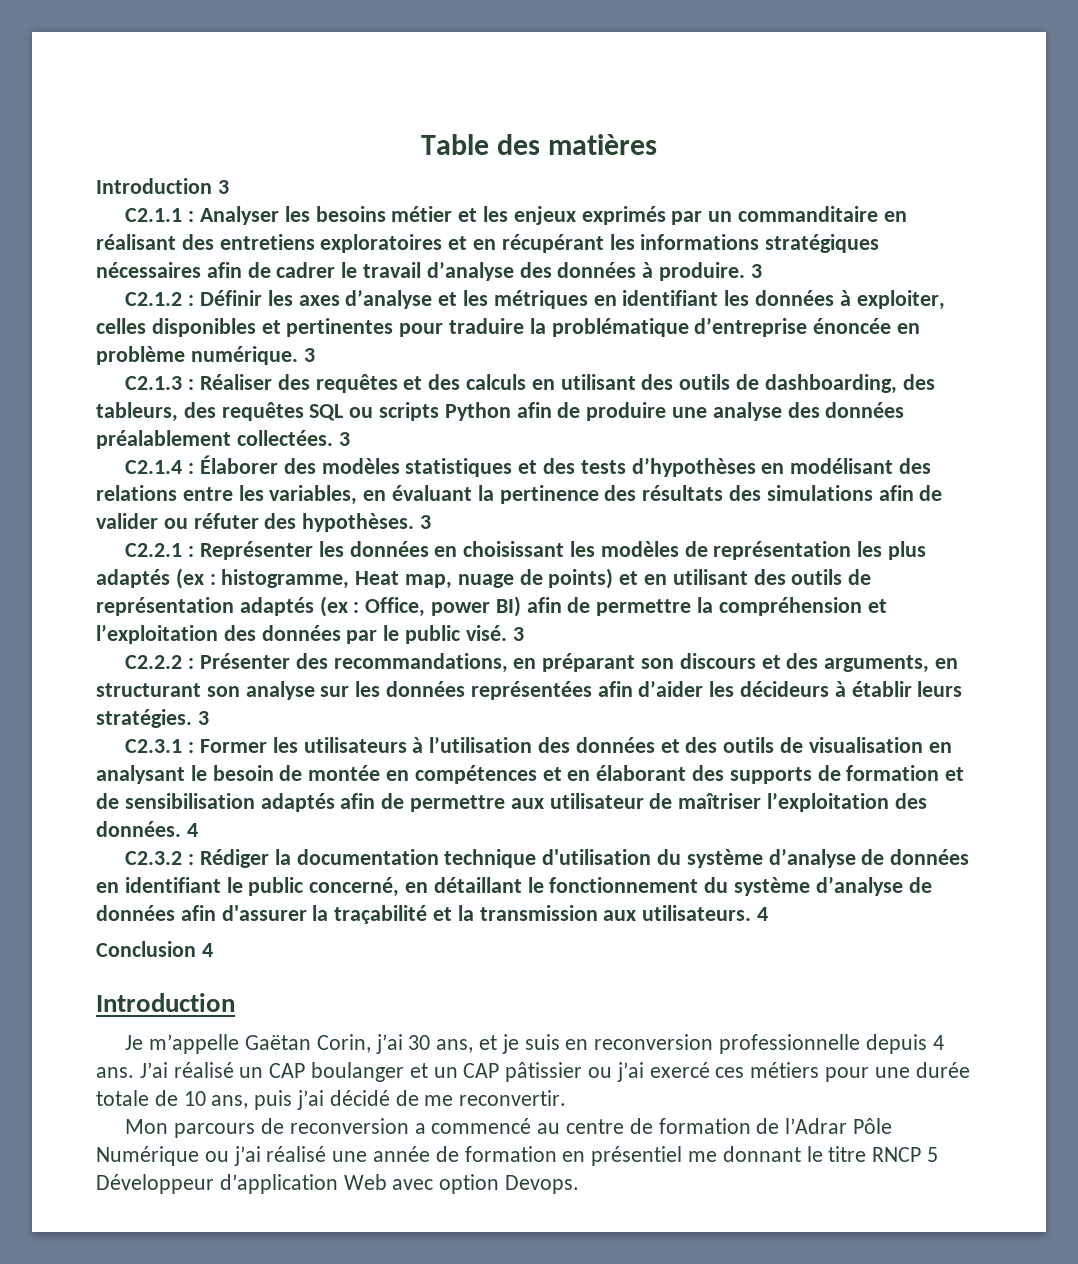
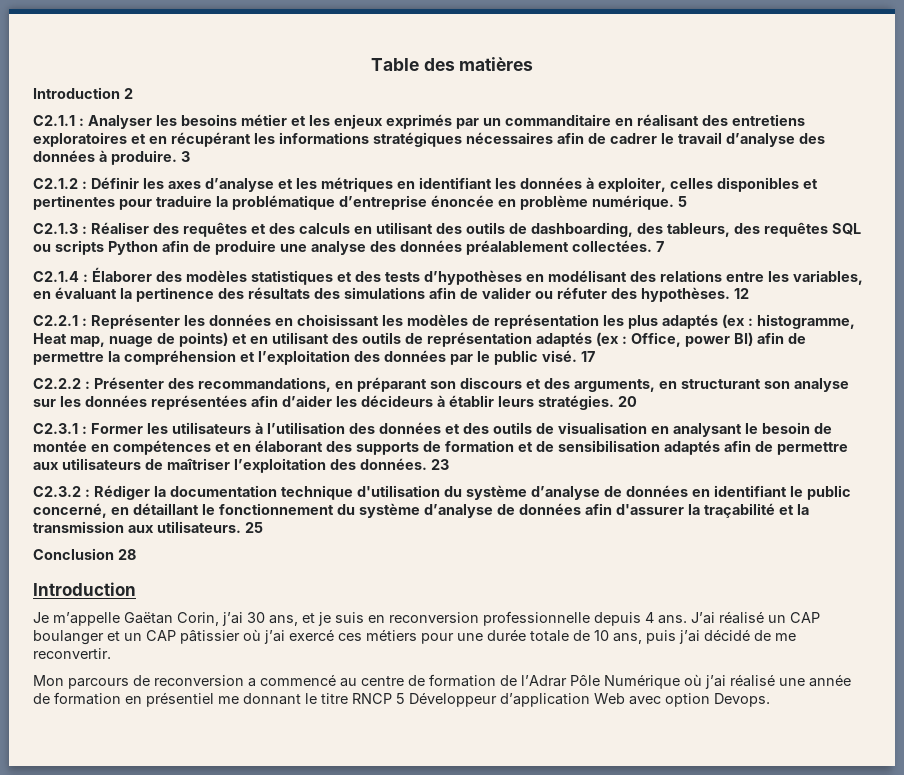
- Introduction 3
+ Introduction 2
- C2.1.2 : Définir les axes d’analyse et les métriques en identifiant les données à exploiter, celles disponibles et pertinentes pour traduire la problématique d’entreprise énoncée en problème numérique. 3
+ C2.1.2 : Définir les axes d’analyse et les métriques en identifiant les données à exploiter, celles disponibles et pertinentes pour traduire la problématique d’entreprise énoncée en problème numérique. 5
- C2.1.3 : Réaliser des requêtes et des calculs en utilisant des outils de dashboarding, des tableurs, des requêtes SQL ou scripts Python afin de produire une analyse des données préalablement collectées. 3
+ C2.1.3 : Réaliser des requêtes et des calculs en utilisant des outils de dashboarding, des tableurs, des requêtes SQL ou scripts Python afin de produire une analyse des données préalablement collectées. 7
- C2.1.4 : Élaborer des modèles statistiques et des tests d’hypothèses en modélisant des relations entre les variables, en évaluant la pertinence des résultats des simulations afin de valider ou réfuter des hypothèses. 3
+ C2.1.4 : Élaborer des modèles statistiques et des tests d’hypothèses en modélisant des relations entre les variables, en évaluant la pertinence des résultats des simulations afin de valider ou réfuter des hypothèses. 12
- C2.2.1 : Représenter les données en choisissant les modèles de représentation les plus adaptés (ex : histogramme, Heat map, nuage de points) et en utilisant des outils de représentation adaptés (ex : Office, power BI) afin de permettre la compréhension et l’exploitation des données par le public visé. 3
+ C2.2.1 : Représenter les données en choisissant les modèles de représentation les plus adaptés (ex : histogramme, Heat map, nuage de points) et en utilisant des outils de représentation adaptés (ex : Office, power BI) afin de permettre la compréhension et l’exploitation des données par le public visé. 17
- C2.2.2 : Présenter des recommandations, en préparant son discours et des arguments, en structurant son analyse sur les données représentées afin d’aider les décideurs à établir leurs stratégies. 3
+ C2.2.2 : Présenter des recommandations, en préparant son discours et des arguments, en structurant son analyse sur les données représentées afin d’aider les décideurs à établir leurs stratégies. 20
- C2.3.1 : Former les utilisateurs à l’utilisation des données et des outils de visualisation en analysant le besoin de montée en compétences et en élaborant des supports de formation et de sensibilisation adaptés afin de permettre aux utilisateur de maîtriser l’exploitation des données. 4
+ C2.3.1 : Former les utilisateurs à l’utilisation des données et des outils de visualisation en analysant le besoin de montée en compétences et en élaborant des supports de formation et de sensibilisation adaptés afin de permettre aux utilisateurs de maîtriser l’exploitation des données. 23
- C2.3.2 : Rédiger la documentation technique d'utilisation du système d’analyse de données en identifiant le public concerné, en détaillant le fonctionnement du système d’analyse de données afin d'assurer la traçabilité et la transmission aux utilisateurs. 4
+ C2.3.2 : Rédiger la documentation technique d'utilisation du système d’analyse de données en identifiant le public concerné, en détaillant le fonctionnement du système d’analyse de données afin d'assurer la traçabilité et la transmission aux utilisateurs. 25
- Conclusion 4
+ Conclusion 28
- J’ai réalisé un CAP boulanger et un CAP pâtissier ou j’ai exercé ces métiers pour une durée totale de 10 ans, puis j’ai décidé de me reconvertir.
+ J’ai réalisé un CAP boulanger et un CAP pâtissier où j’ai exercé ces métiers pour une durée totale de 10 ans, puis j’ai décidé de me reconvertir.
- Mon parcours de reconversion a commencé au centre de formation de l’Adrar Pôle Numérique ou j’ai réalisé une année de formation en présentiel me donnant le titre RNCP 5 Développeur d’application Web avec option Devops.
+ Mon parcours de reconversion a commencé au centre de formation de l’Adrar Pôle Numérique où j’ai réalisé une année de formation en présentiel me donnant le titre RNCP 5 Développeur d’application Web avec option Devops.

